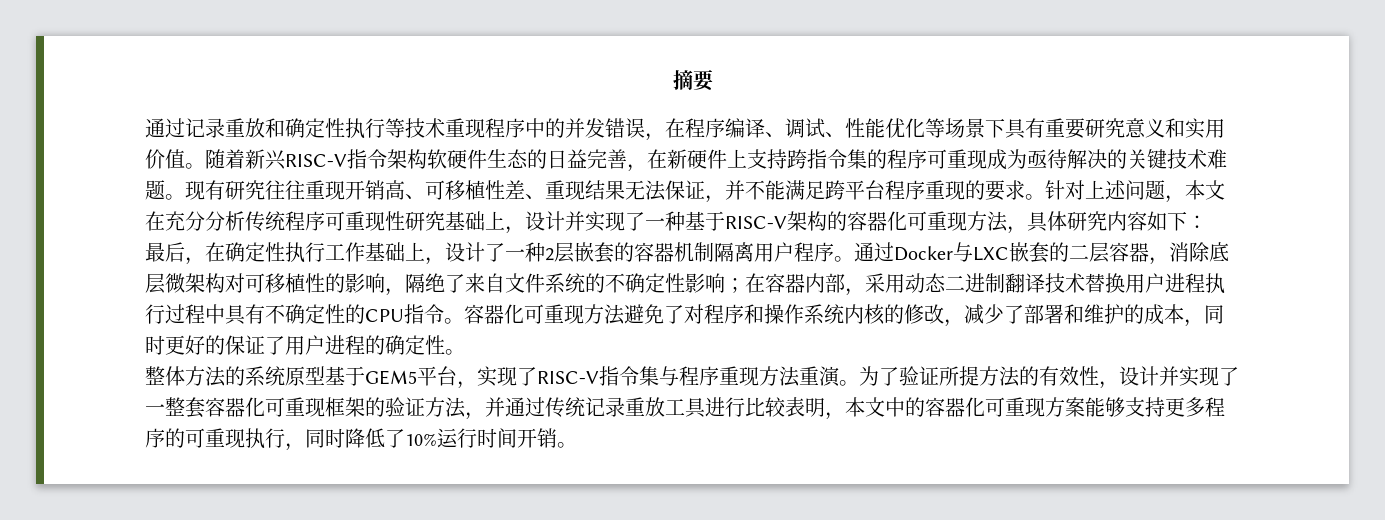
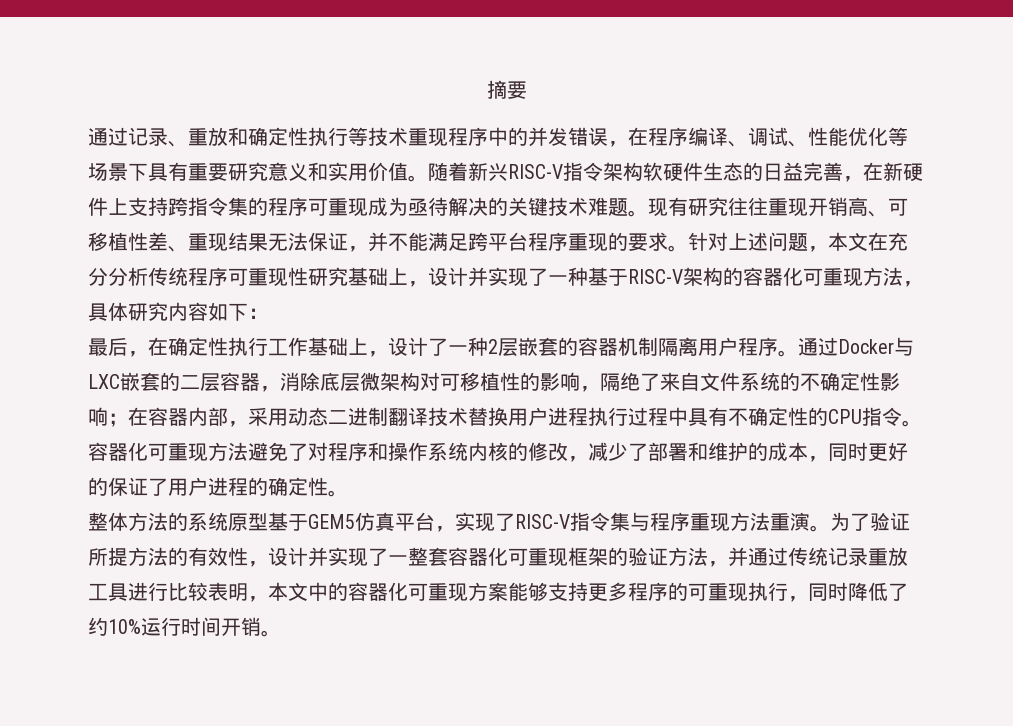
- 通过记录重放和确定性执行等技术重现程序中的并发错误，在程序编译、调试、性能优化等场景下具有重要研究意义和实用价值。
+ 通过记录、重放和确定性执行等技术重现程序中的并发错误，在程序编译、调试、性能优化等场景下具有重要研究意义和实用价值。
- 整体方法的系统原型基于GEM5平台，实现了RISC-V指令集与程序重现方法重演。
+ 整体方法的系统原型基于GEM5仿真平台，实现了RISC-V指令集与程序重现方法重演。
- 为了验证所提方法的有效性，设计并实现了一整套容器化可重现框架的验证方法，并通过传统记录重放工具进行比较表明，本文中的容器化可重现方案能够支持更多程序的可重现执行，同时降低了10%运行时间开销。
+ 为了验证所提方法的有效性，设计并实现了一整套容器化可重现框架的验证方法，并通过传统记录重放工具进行比较表明，本文中的容器化可重现方案能够支持更多程序的可重现执行，同时降低了约10%运行时间开销。

